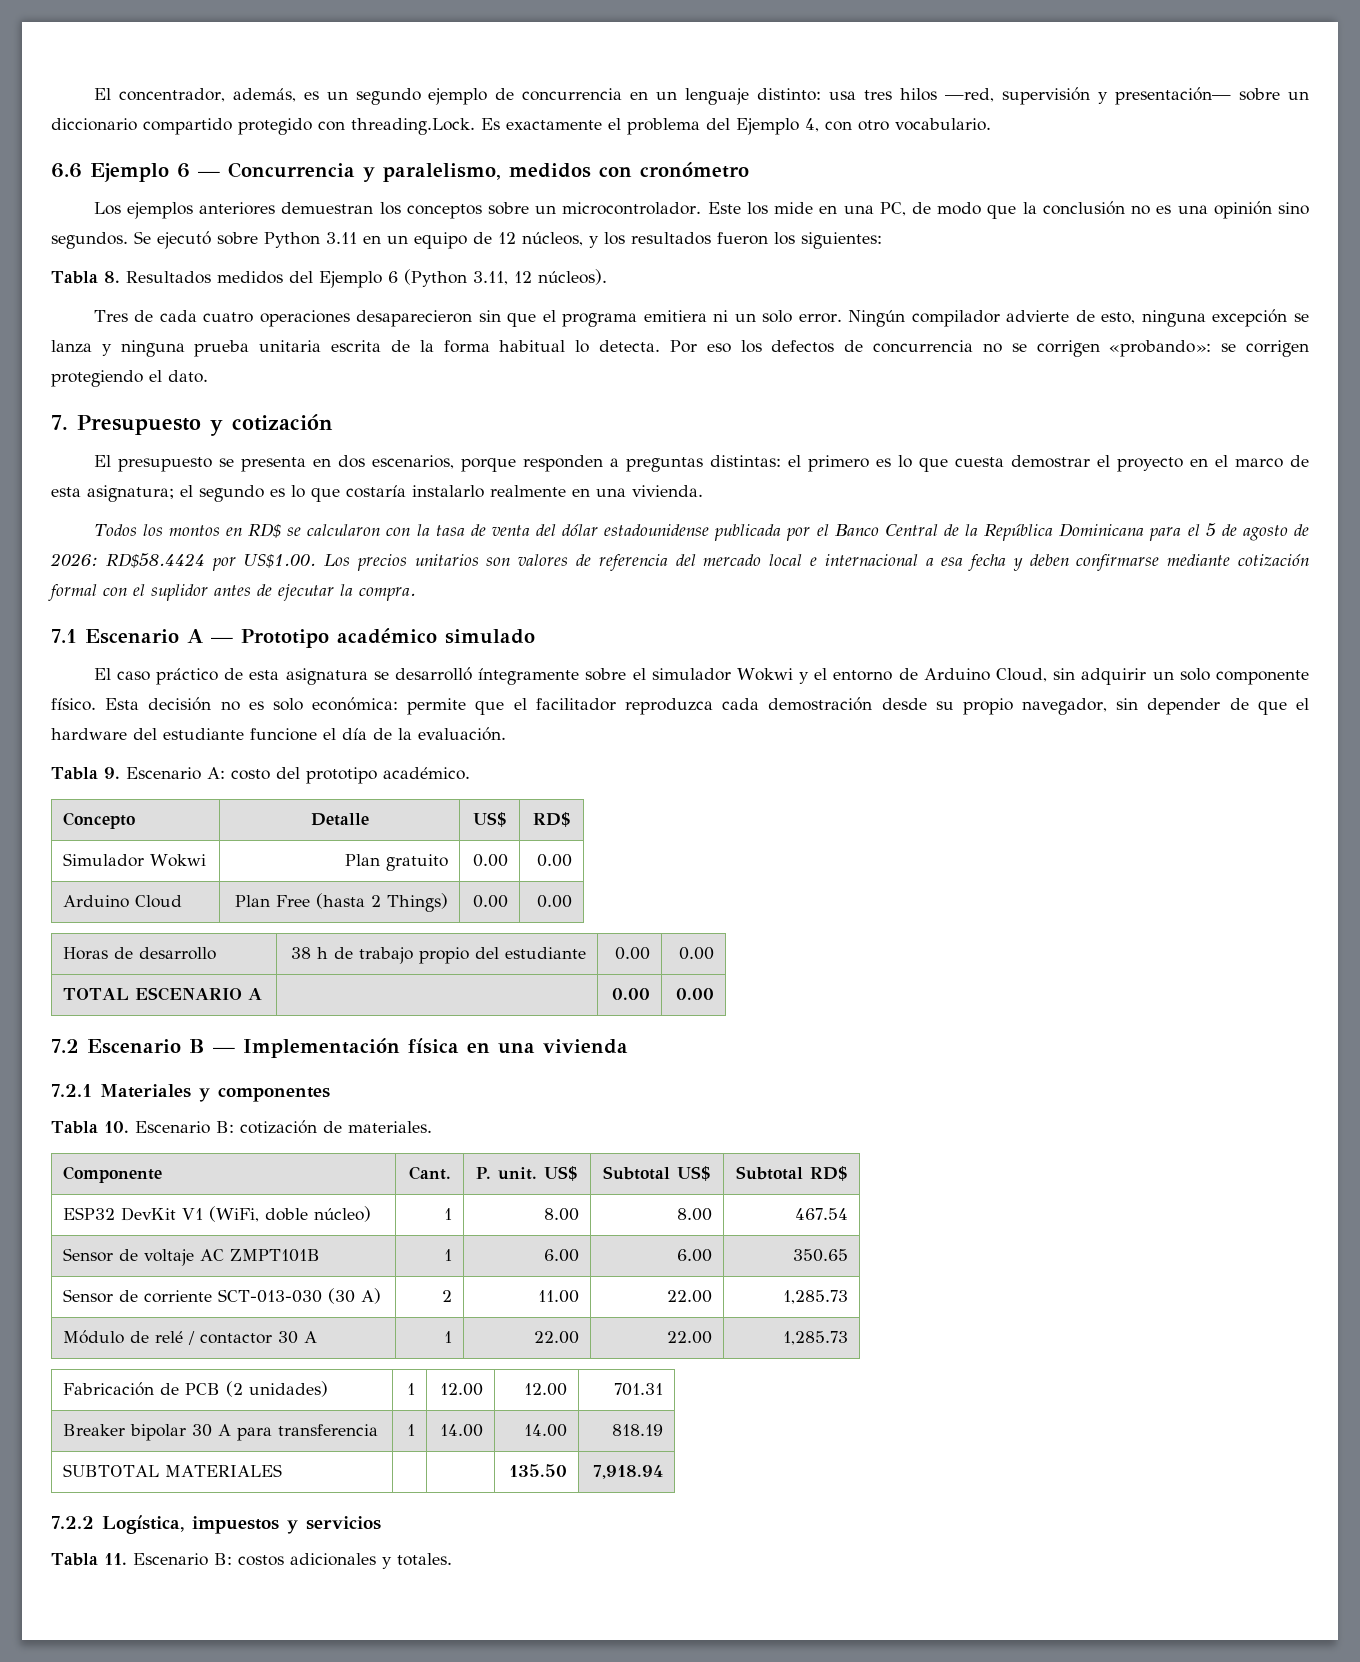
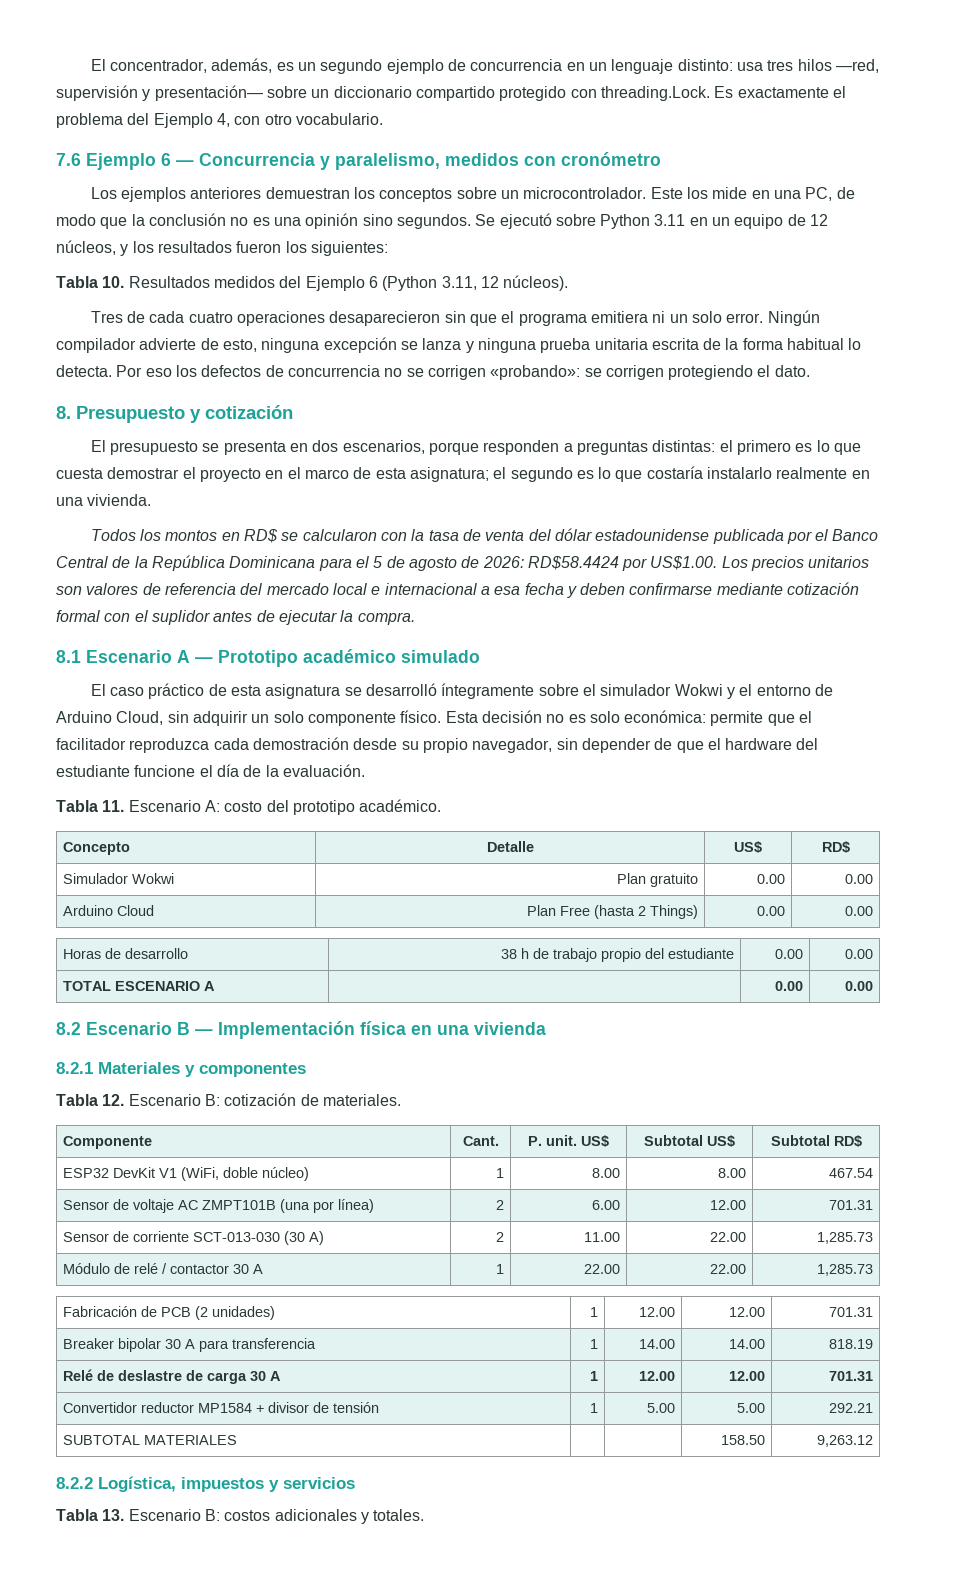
- 6.6 Ejemplo 6 — Concurrencia y paralelismo, medidos con cronómetro
+ 7.6 Ejemplo 6 — Concurrencia y paralelismo, medidos con cronómetro
- Tabla 8. Resultados medidos del Ejemplo 6 (Python 3.11, 12 núcleos).
+ Tabla 10. Resultados medidos del Ejemplo 6 (Python 3.11, 12 núcleos).
- 7. Presupuesto y cotización
+ 8. Presupuesto y cotización
- 7.1 Escenario A — Prototipo académico simulado
+ 8.1 Escenario A — Prototipo académico simulado
- Tabla 9. Escenario A: costo del prototipo académico.
+ Tabla 11. Escenario A: costo del prototipo académico.
- 7.2 Escenario B — Implementación física en una vivienda
+ 8.2 Escenario B — Implementación física en una vivienda
- 7.2.1 Materiales y componentes
+ 8.2.1 Materiales y componentes
- Tabla 10. Escenario B: cotización de materiales.
+ Tabla 12. Escenario B: cotización de materiales.
- Sensor de voltaje AC ZMPT101B | 1 | 6.00 | 6.00 | 350.65
+ Sensor de voltaje AC ZMPT101B (una por línea) | 2 | 6.00 | 12.00 | 701.31
+ Relé de deslastre de carga 30 A | 1 | 12.00 | 12.00 | 701.31
+ Convertidor reductor MP1584 + divisor de tensión | 1 | 5.00 | 5.00 | 292.21
- SUBTOTAL MATERIALES | | | 135.50 | 7,918.94
- 7.2.2 Logística, impuestos y servicios
+ SUBTOTAL MATERIALES | | | 158.50 | 9,263.12
+ 8.2.2 Logística, impuestos y servicios
- Tabla 11. Escenario B: costos adicionales y totales.
+ Tabla 13. Escenario B: costos adicionales y totales.

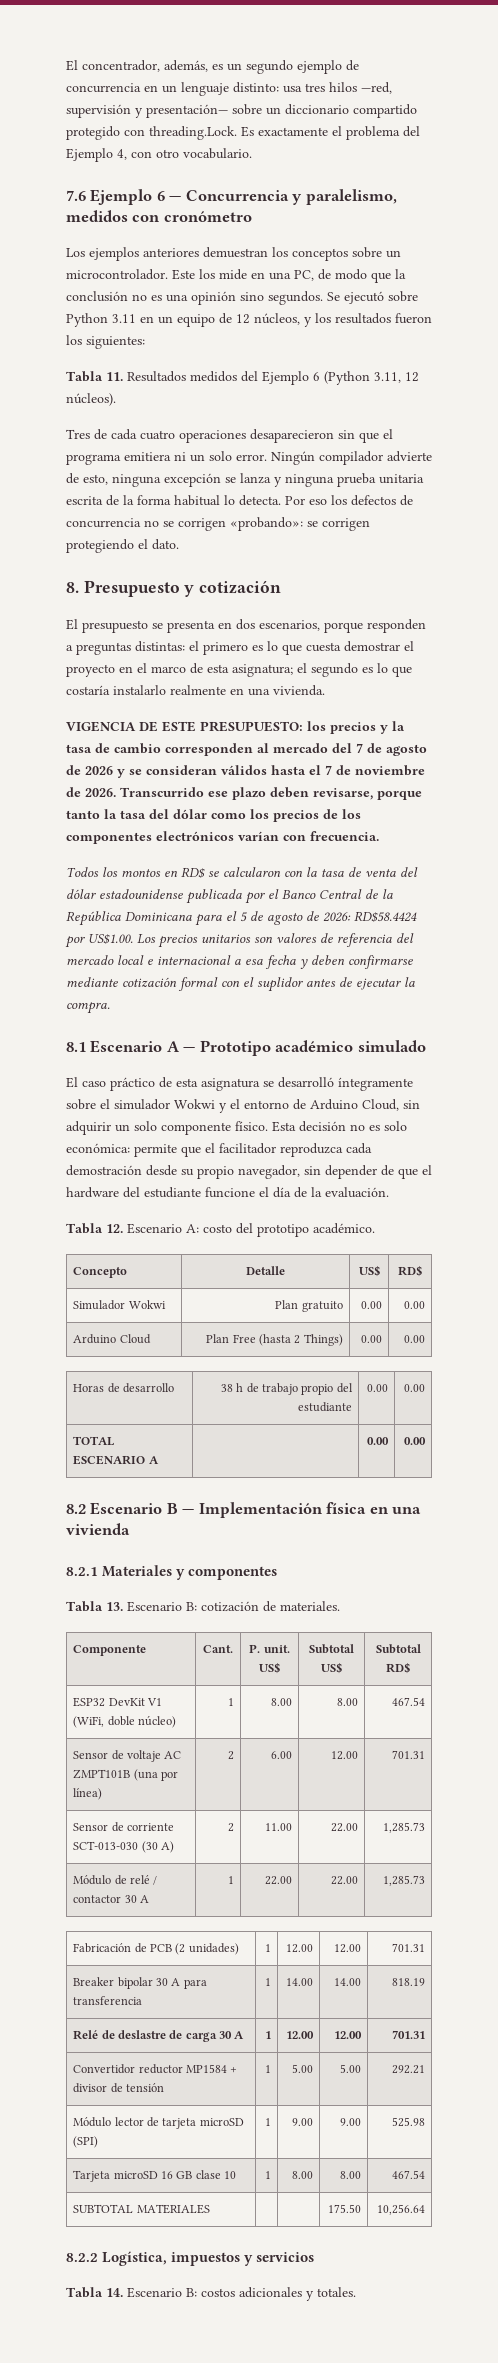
- Tabla 10. Resultados medidos del Ejemplo 6 (Python 3.11, 12 núcleos).
+ Tabla 11. Resultados medidos del Ejemplo 6 (Python 3.11, 12 núcleos).
+ VIGENCIA DE ESTE PRESUPUESTO: los precios y la tasa de cambio corresponden al mercado del 7 de agosto de 2026 y se consideran válidos hasta el 7 de noviembre de 2026. Transcurrido ese plazo deben revisarse, porque tanto la tasa del dólar como los precios de los componentes electrónicos varían con frecuencia.
- Tabla 11. Escenario A: costo del prototipo académico.
+ Tabla 12. Escenario A: costo del prototipo académico.
- Tabla 12. Escenario B: cotización de materiales.
+ Tabla 13. Escenario B: cotización de materiales.
+ Módulo lector de tarjeta microSD (SPI) | 1 | 9.00 | 9.00 | 525.98
+ Tarjeta microSD 16 GB clase 10 | 1 | 8.00 | 8.00 | 467.54
- SUBTOTAL MATERIALES | | | 158.50 | 9,263.12
+ SUBTOTAL MATERIALES | | | 175.50 | 10,256.64
- Tabla 13. Escenario B: costos adicionales y totales.
+ Tabla 14. Escenario B: costos adicionales y totales.

